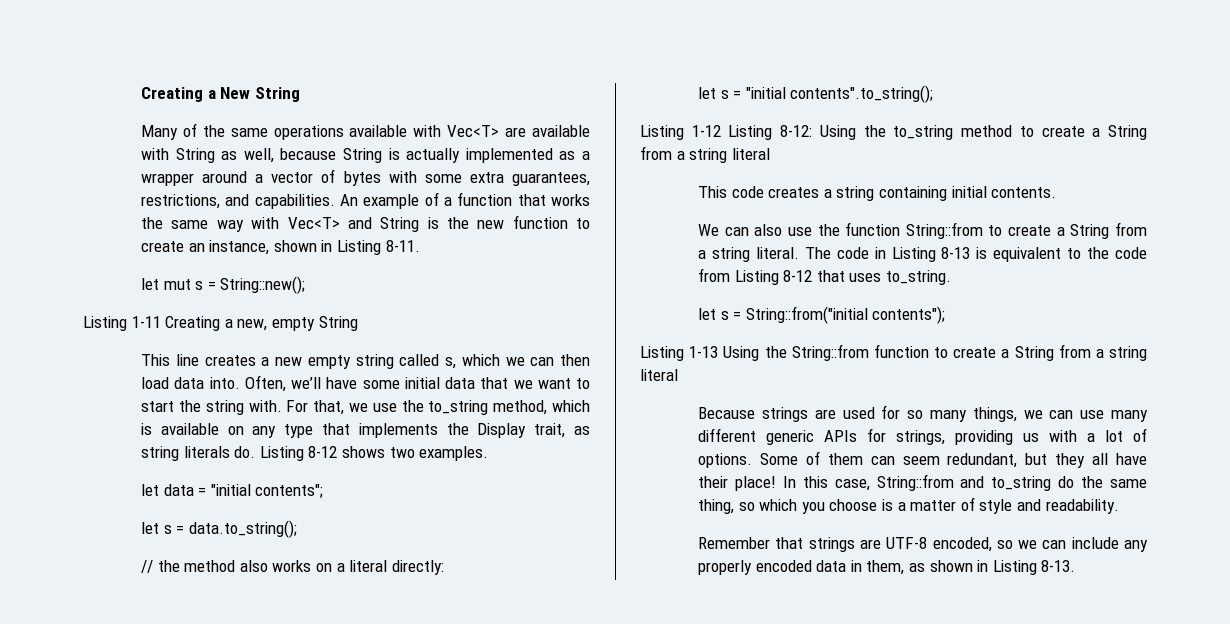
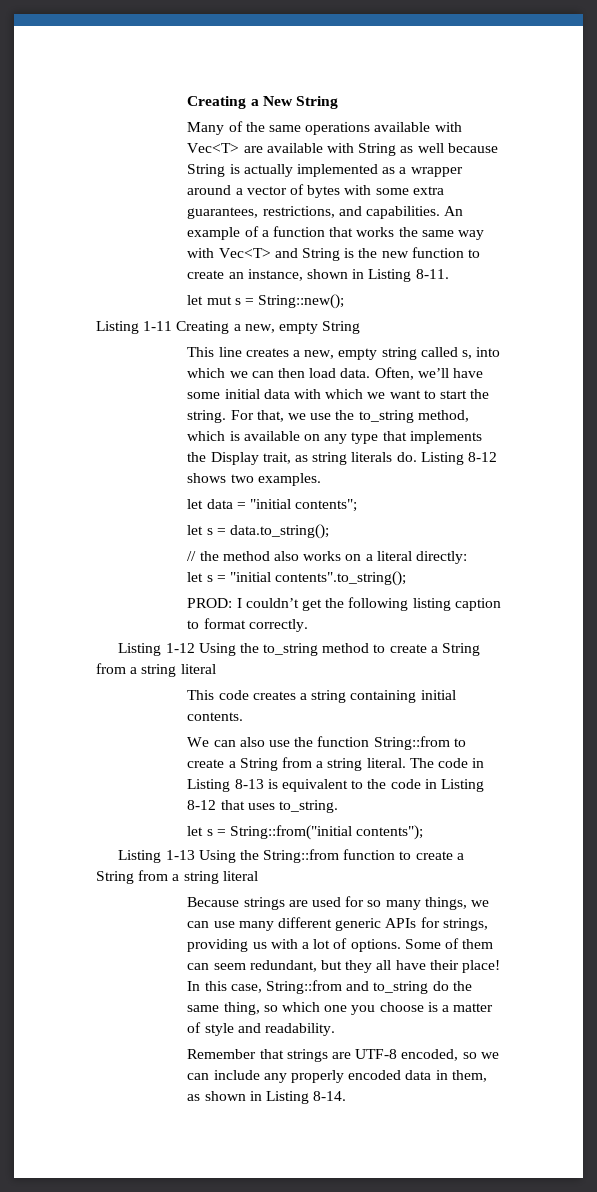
- Many of the same operations available with Vec<T> are available with String as well, because String is actually implemented as a wrapper around a vector of bytes with some extra guarantees, restrictions, and capabilities.
+ Many of the same operations available with Vec<T> are available with String as well because String is actually implemented as a wrapper around a vector of bytes with some extra guarantees, restrictions, and capabilities.
- This line creates a new empty string called s, which we can then load data into.
+ This line creates a new, empty string called s, into which we can then load data.
- Often, we’ll have some initial data that we want to start the string with.
+ Often, we’ll have some initial data with which we want to start the string.
+ PROD: I couldn’t get the following listing caption to format correctly.
- Listing 1-12 Listing 8-12: Using the to_string method to create a String from a string literal
+ Listing 1-12 Using the to_string method to create a String from a string literal
- The code in Listing 8-13 is equivalent to the code from Listing 8-12 that uses to_string.
+ The code in Listing 8-13 is equivalent to the code in Listing 8-12 that uses to_string.
- In this case, String::from and to_string do the same thing, so which you choose is a matter of style and readability.
+ In this case, String::from and to_string do the same thing, so which one you choose is a matter of style and readability.
- Remember that strings are UTF-8 encoded, so we can include any properly encoded data in them, as shown in Listing 8-13.
+ Remember that strings are UTF-8 encoded, so we can include any properly encoded data in them, as shown in Listing 8-14.

